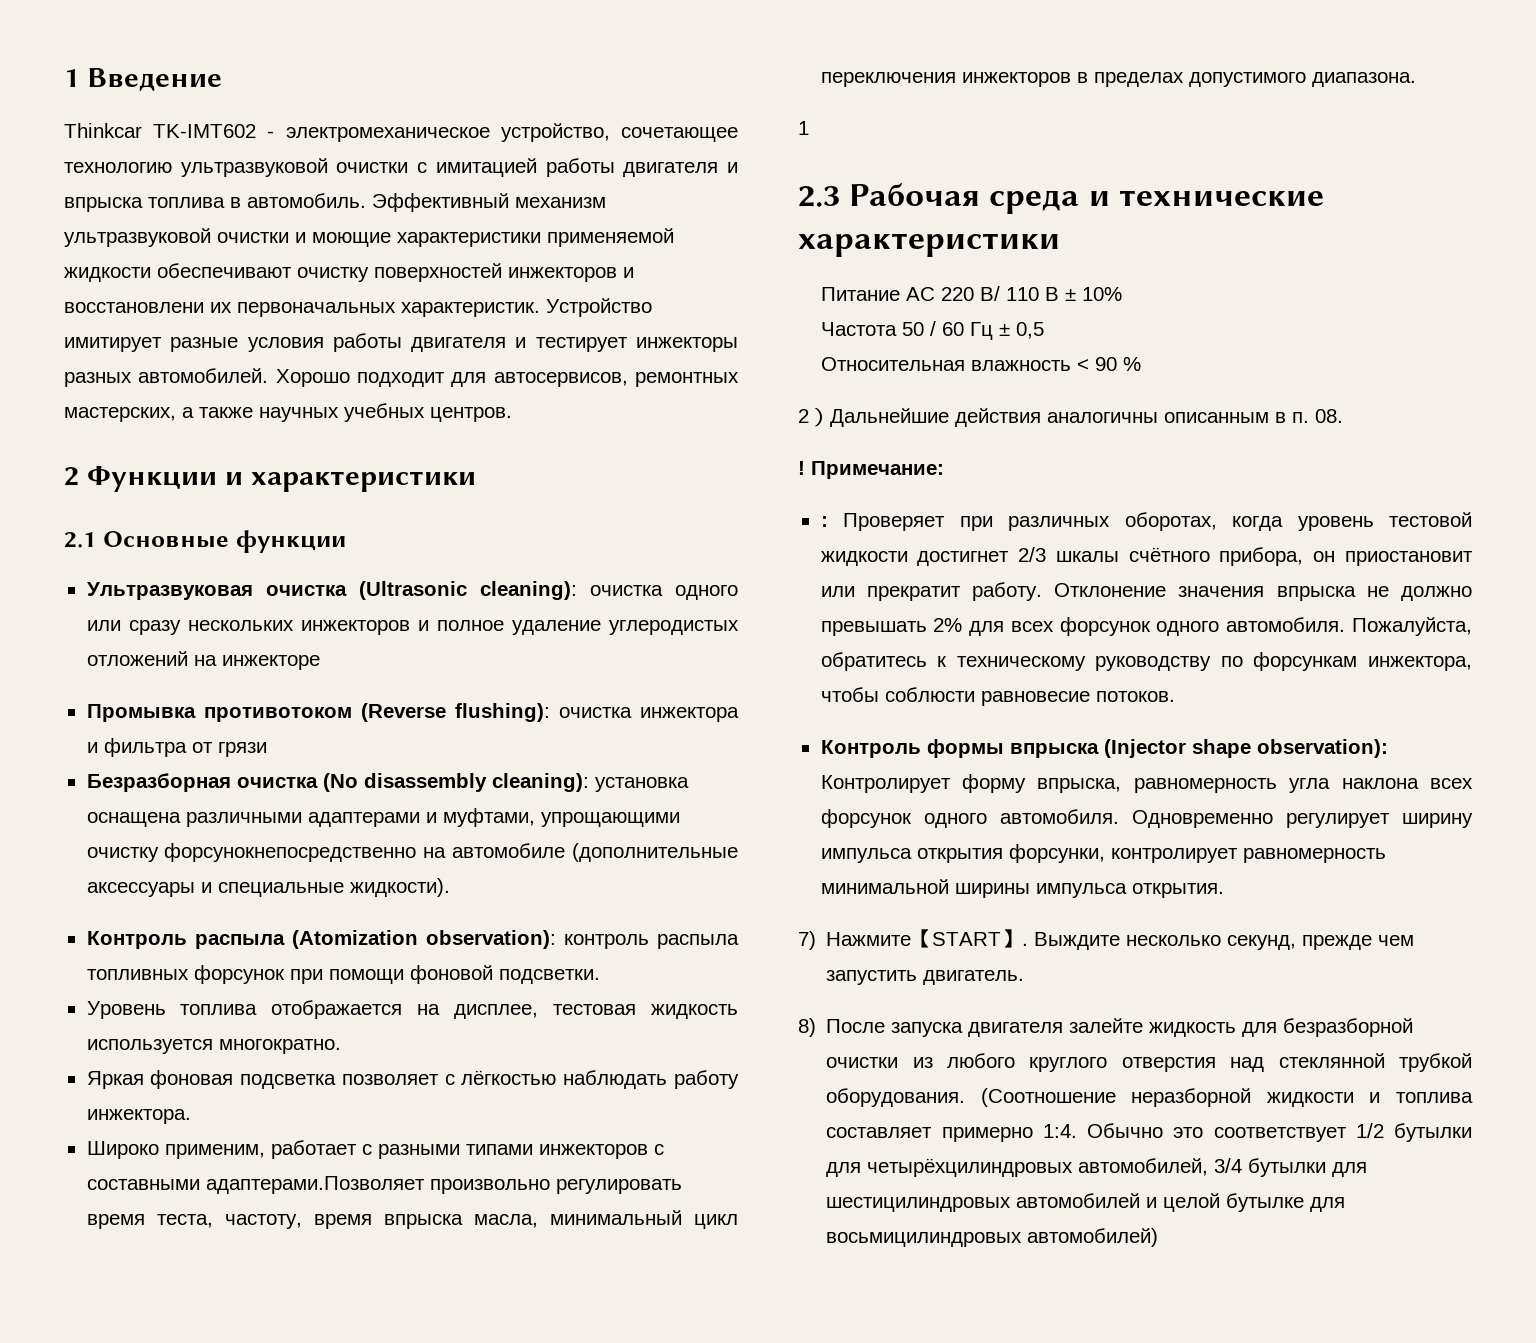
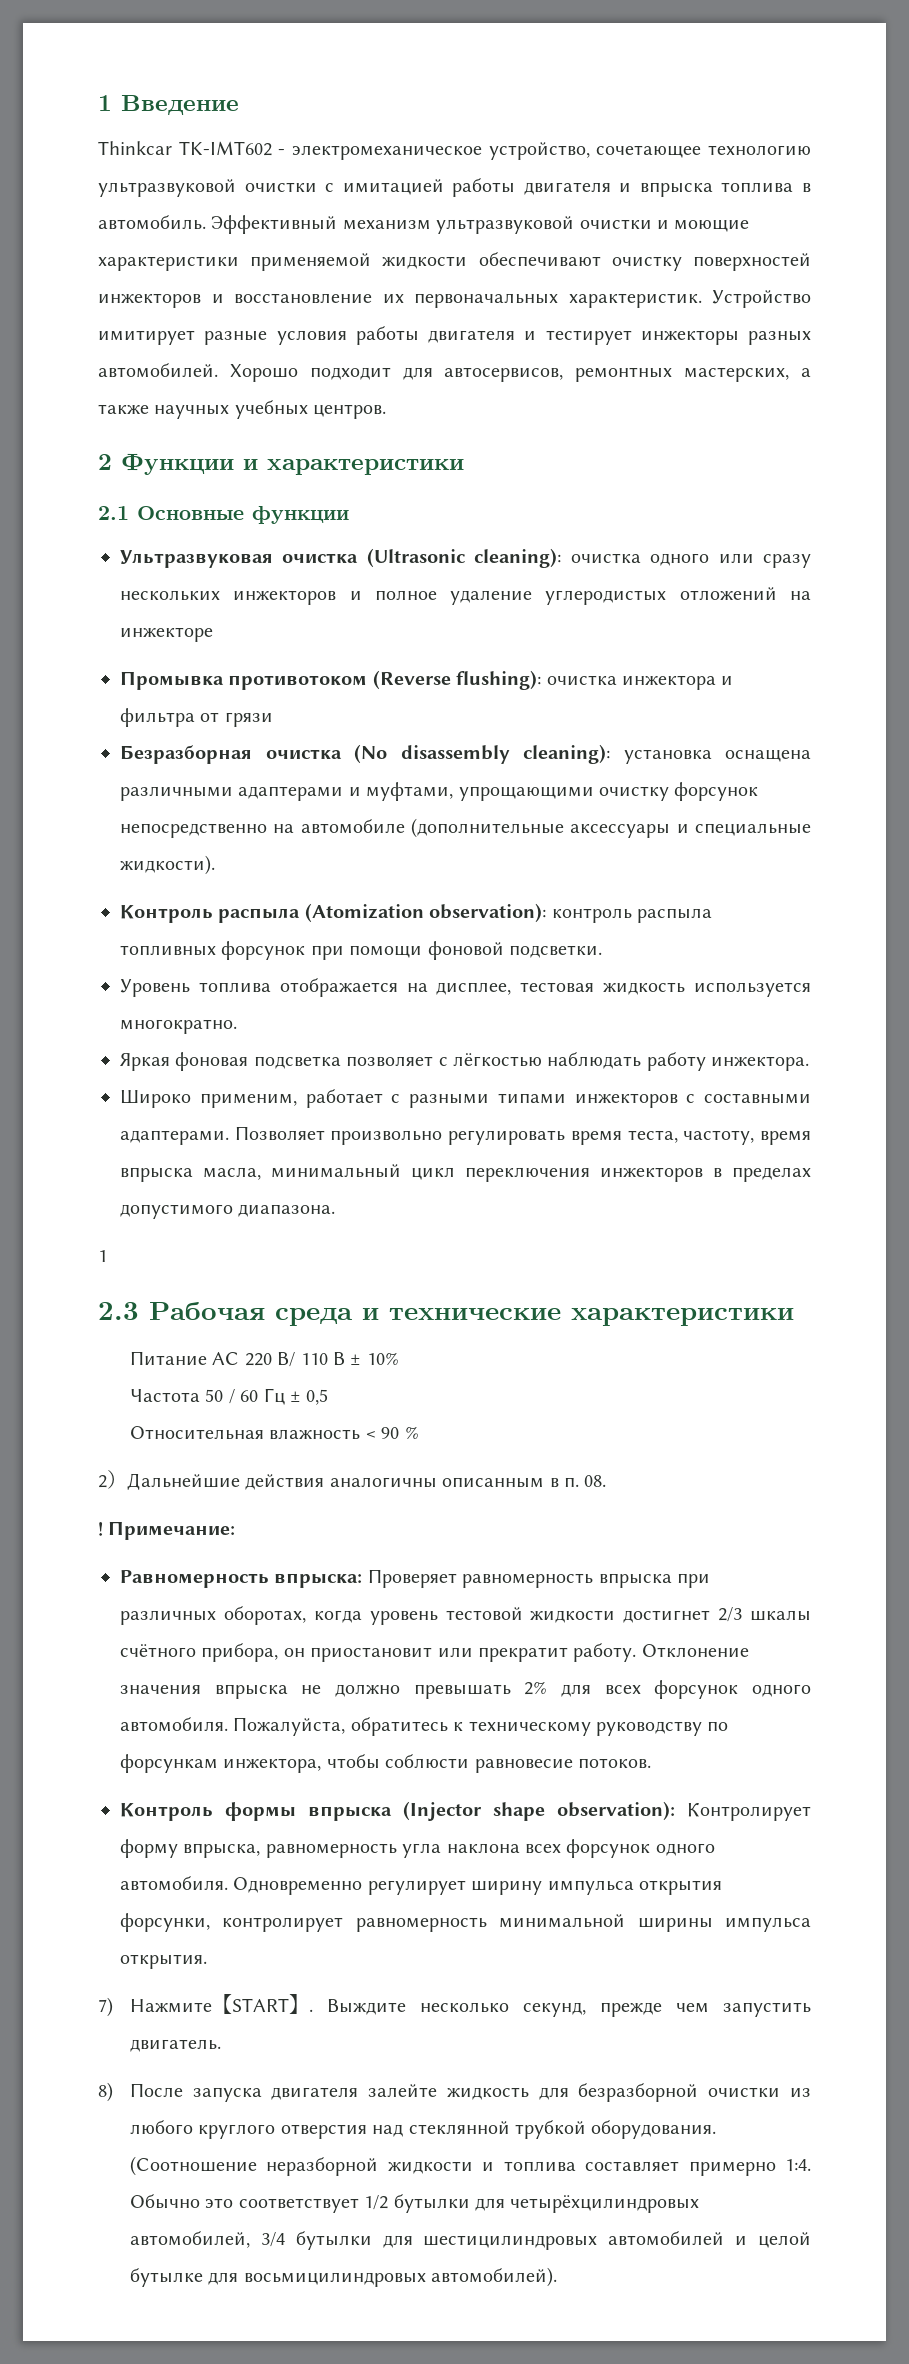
- Эффективный механизм ультразвуковой очистки и моющие характеристики применяемой жидкости обеспечивают очистку поверхностей инжекторов и восстановлени их первоначальных характеристик.
+ Эффективный механизм ультразвуковой очистки и моющие характеристики применяемой жидкости обеспечивают очистку поверхностей инжекторов и восстановление их первоначальных характеристик.
- Безразборная очистка (No disassembly cleaning): установка оснащена различными адаптерами и муфтами, упрощающими очистку форсунокнепосредственно на автомобиле (дополнительные аксессуары и специальные жидкости).
+ Безразборная очистка (No disassembly cleaning): установка оснащена различными адаптерами и муфтами, упрощающими очистку форсунок непосредственно на автомобиле (дополнительные аксессуары и специальные жидкости).
- Широко применим, работает с разными типами инжекторов с составными адаптерами.Позволяет произвольно регулировать время теста, частоту, время впрыска масла, минимальный цикл переключения инжекторов в пределах допустимого диапазона.
+ Широко применим, работает с разными типами инжекторов с составными адаптерами. Позволяет произвольно регулировать время теста, частоту, время впрыска масла, минимальный цикл переключения инжекторов в пределах допустимого диапазона.
- : Проверяет при различных оборотах, когда уровень тестовой жидкости достигнет 2/3 шкалы счётного прибора, он приостановит или прекратит работу.
+ Равномерность впрыска: Проверяет равномерность впрыска при различных оборотах, когда уровень тестовой жидкости достигнет 2/3 шкалы счётного прибора, он приостановит или прекратит работу.
- Обычно это соответствует 1/2 бутылки для четырёхцилиндровых автомобилей, 3/4 бутылки для шестицилиндровых автомобилей и целой бутылке для восьмицилиндровых автомобилей)
+ Обычно это соответствует 1/2 бутылки для четырёхцилиндровых автомобилей, 3/4 бутылки для шестицилиндровых автомобилей и целой бутылке для восьмицилиндровых автомобилей).

